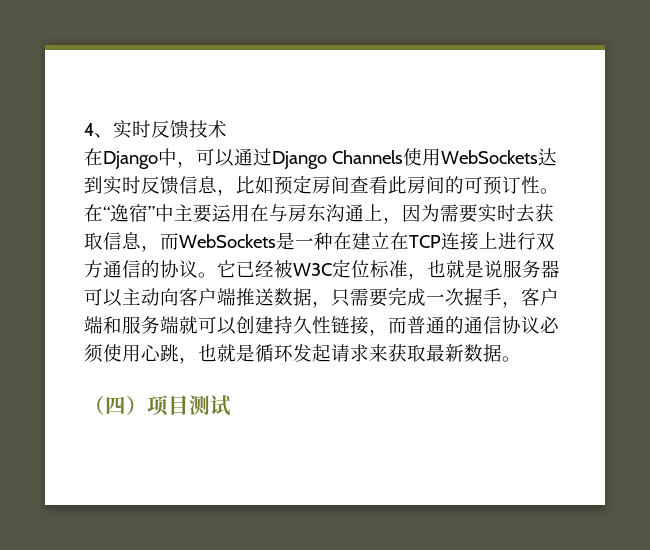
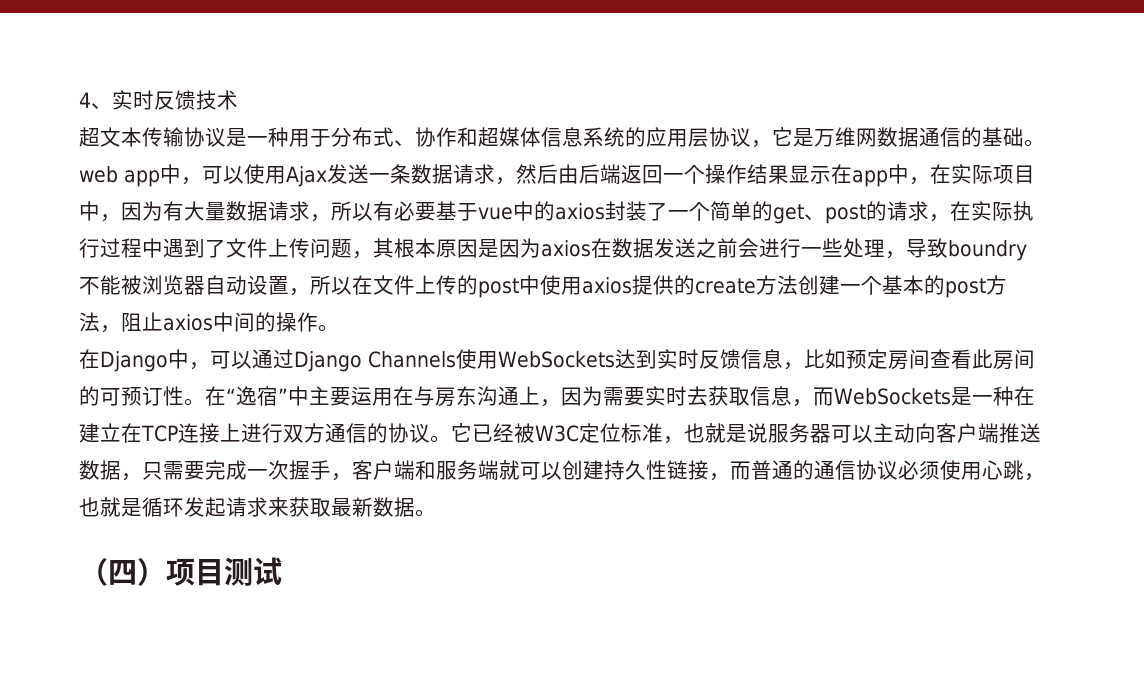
+ 超文本传输协议是一种用于分布式、协作和超媒体信息系统的应用层协议，它是万维网数据通信的基础。web app中，可以使用Ajax发送一条数据请求，然后由后端返回一个操作结果显示在app中，在实际项目中，因为有大量数据请求，所以有必要基于vue中的axios封装了一个简单的get、post的请求，在实际执行过程中遇到了文件上传问题，其根本原因是因为axios在数据发送之前会进行一些处理，导致boundry不能被浏览器自动设置，所以在文件上传的post中使用axios提供的create方法创建一个基本的post方法，阻止axios中间的操作。

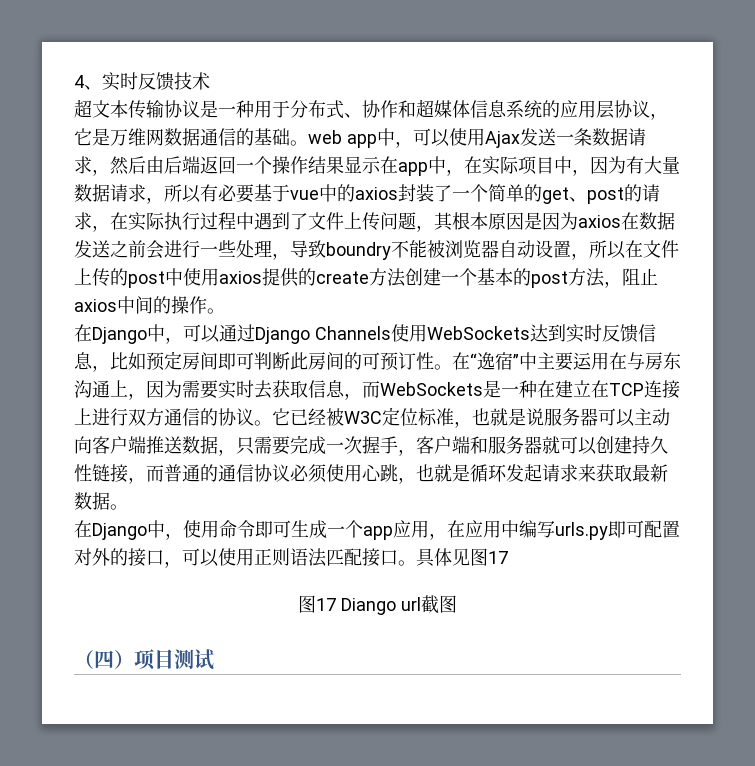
- 在Django中，可以通过Django Channels使用WebSockets达到实时反馈信息，比如预定房间查看此房间的可预订性。
+ 在Django中，可以通过Django Channels使用WebSockets达到实时反馈信息，比如预定房间即可判断此房间的可预订性。
- 它已经被W3C定位标准，也就是说服务器可以主动向客户端推送数据，只需要完成一次握手，客户端和服务端就可以创建持久性链接，而普通的通信协议必须使用心跳，也就是循环发起请求来获取最新数据。
+ 它已经被W3C定位标准，也就是说服务器可以主动向客户端推送数据，只需要完成一次握手，客户端和服务器就可以创建持久性链接，而普通的通信协议必须使用心跳，也就是循环发起请求来获取最新数据。
+ 在Django中，使用命令即可生成一个app应用，在应用中编写urls.py即可配置对外的接口，可以使用正则语法匹配接口。具体见图17
+ 图17 Diango url截图

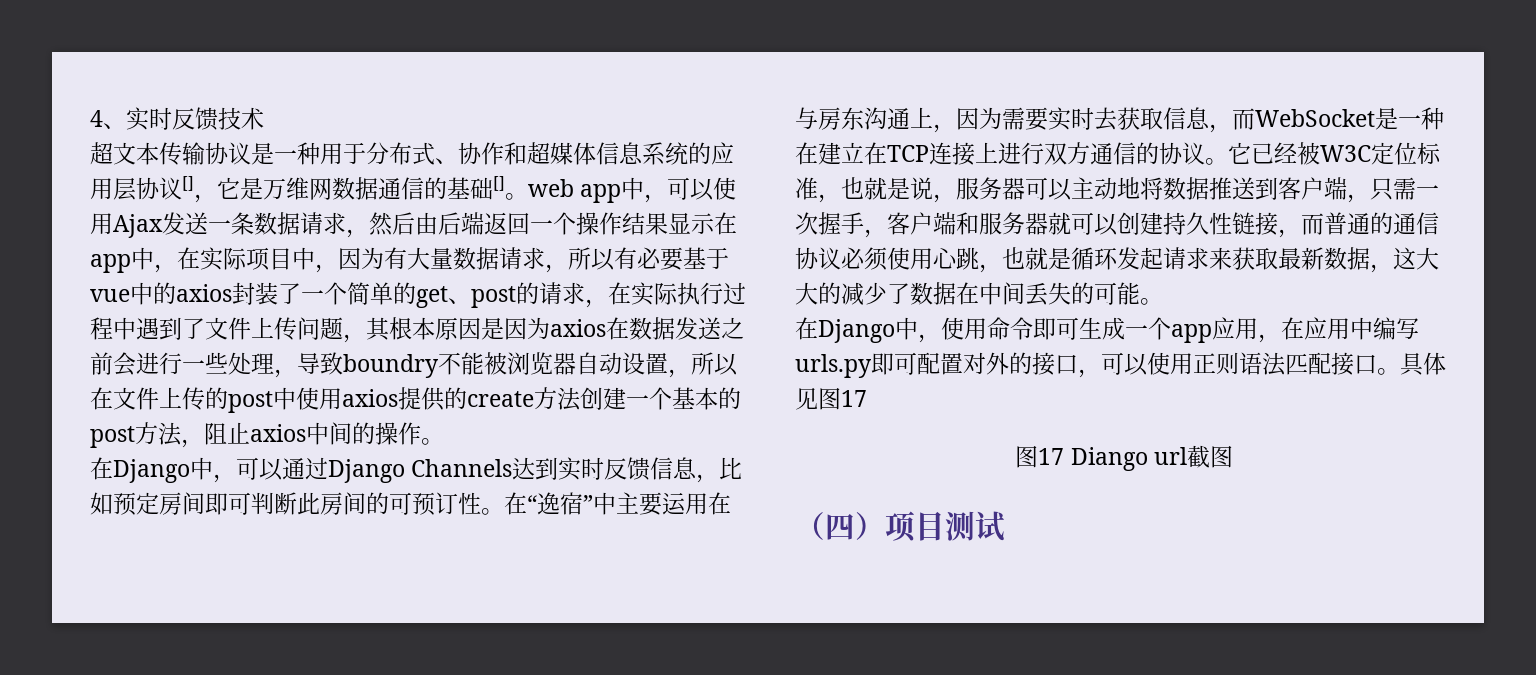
- 超文本传输协议是一种用于分布式、协作和超媒体信息系统的应用层协议，它是万维网数据通信的基础。web app中，可以使用Ajax发送一条数据请求，然后由后端返回一个操作结果显示在app中，在实际项目中，因为有大量数据请求，所以有必要基于vue中的axios封装了一个简单的get、post的请求，在实际执行过程中遇到了文件上传问题，其根本原因是因为axios在数据发送之前会进行一些处理，导致boundry不能被浏览器自动设置，所以在文件上传的post中使用axios提供的create方法创建一个基本的post方法，阻止axios中间的操作。
+ 超文本传输协议是一种用于分布式、协作和超媒体信息系统的应用层协议[]，它是万维网数据通信的基础[]。web app中，可以使用Ajax发送一条数据请求，然后由后端返回一个操作结果显示在app中，在实际项目中，因为有大量数据请求，所以有必要基于vue中的axios封装了一个简单的get、post的请求，在实际执行过程中遇到了文件上传问题，其根本原因是因为axios在数据发送之前会进行一些处理，导致boundry不能被浏览器自动设置，所以在文件上传的post中使用axios提供的create方法创建一个基本的post方法，阻止axios中间的操作。
- 在Django中，可以通过Django Channels使用WebSockets达到实时反馈信息，比如预定房间即可判断此房间的可预订性。
+ 在Django中，可以通过Django Channels达到实时反馈信息，比如预定房间即可判断此房间的可预订性。
- 在“逸宿”中主要运用在与房东沟通上，因为需要实时去获取信息，而WebSockets是一种在建立在TCP连接上进行双方通信的协议。
+ 在“逸宿”中主要运用在与房东沟通上，因为需要实时去获取信息，而WebSocket是一种在建立在TCP连接上进行双方通信的协议。
- 它已经被W3C定位标准，也就是说服务器可以主动向客户端推送数据，只需要完成一次握手，客户端和服务器就可以创建持久性链接，而普通的通信协议必须使用心跳，也就是循环发起请求来获取最新数据。
+ 它已经被W3C定位标准，也就是说，服务器可以主动地将数据推送到客户端，只需一次握手，客户端和服务器就可以创建持久性链接，而普通的通信协议必须使用心跳，也就是循环发起请求来获取最新数据，这大大的减少了数据在中间丢失的可能。

